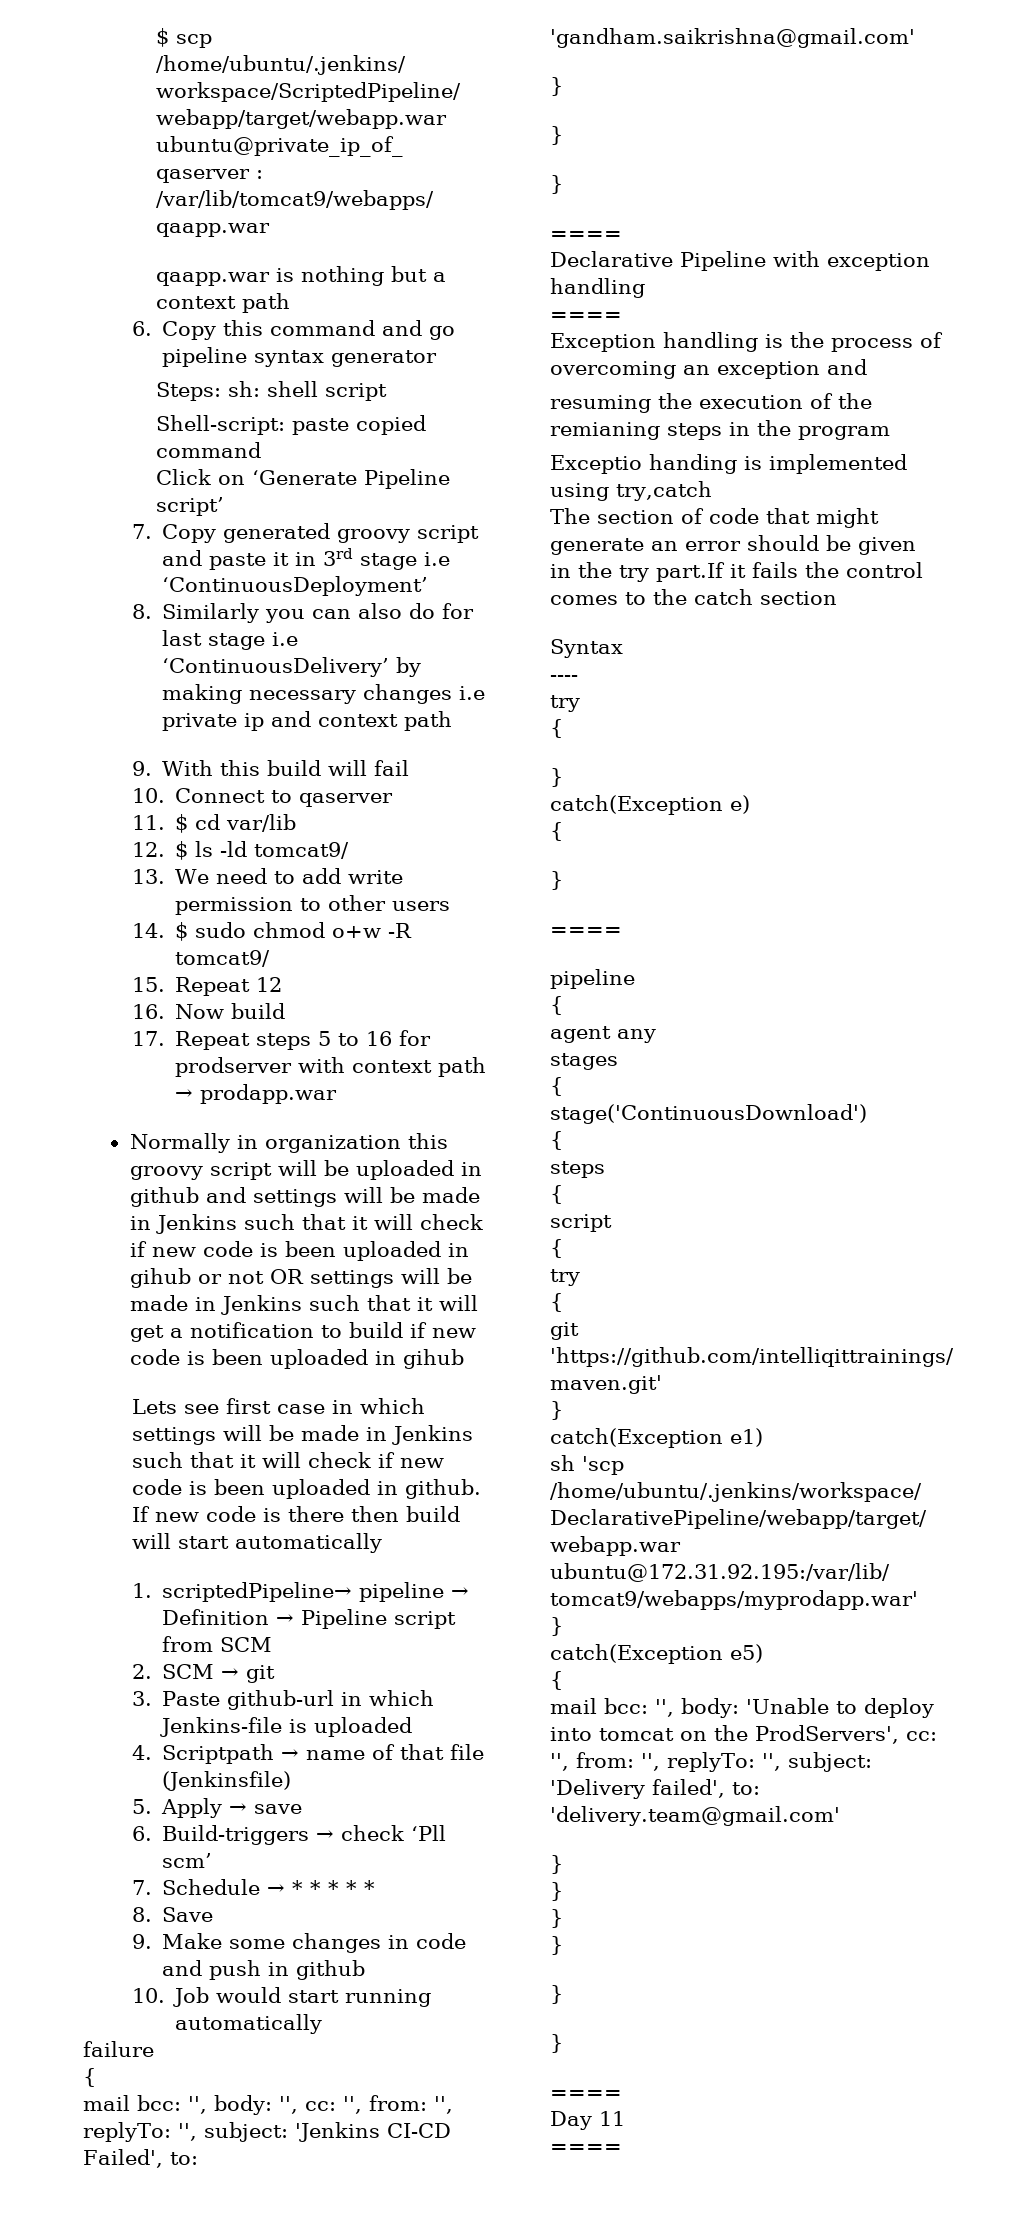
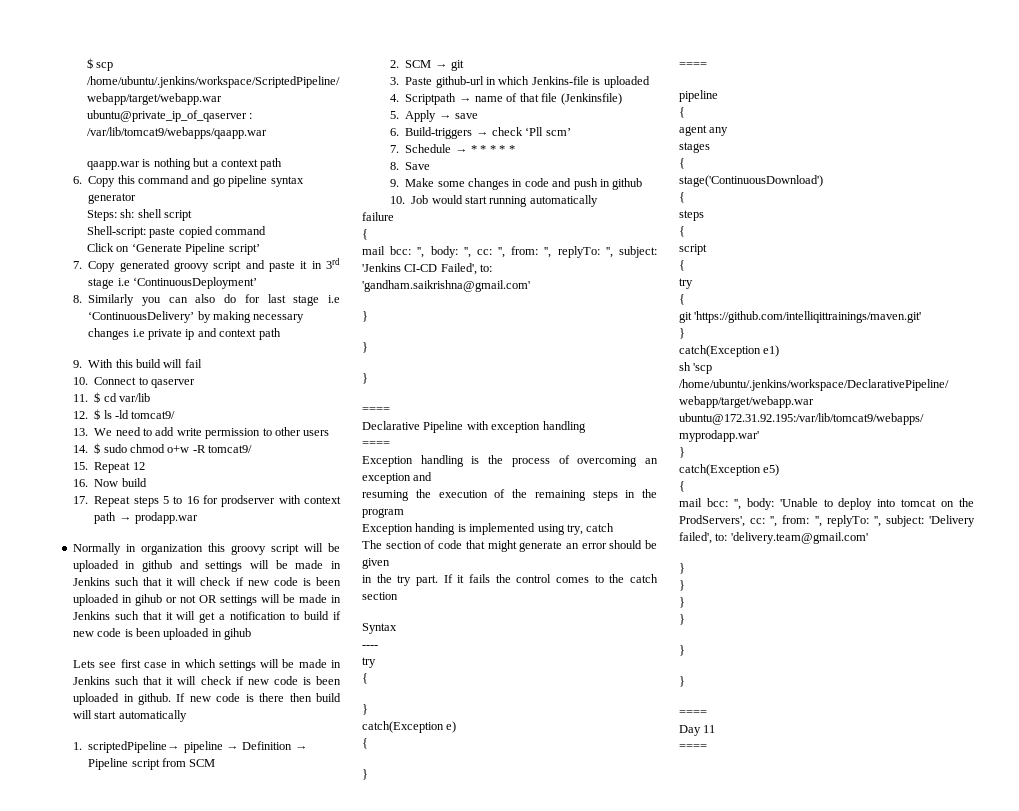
- resuming the execution of the remianing steps in the program
+ resuming the execution of the remaining steps in the program
- Exceptio handing is implemented using try,catch
+ Exception handing is implemented using try, catch
- in the try part.If it fails the control comes to the catch section
+ in the try part. If it fails the control comes to the catch section

